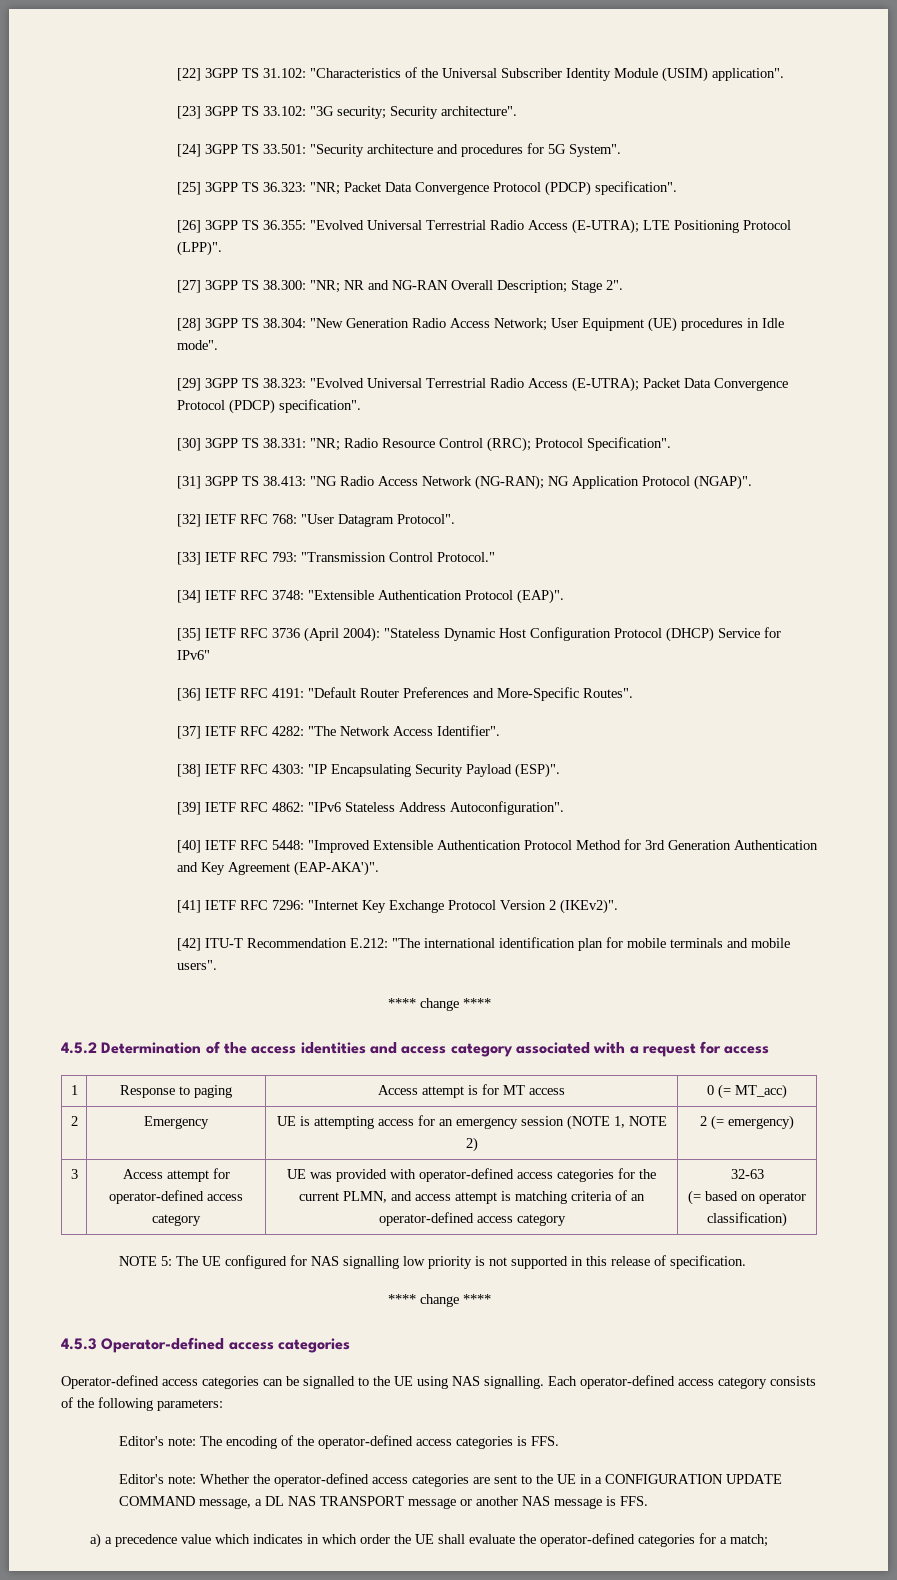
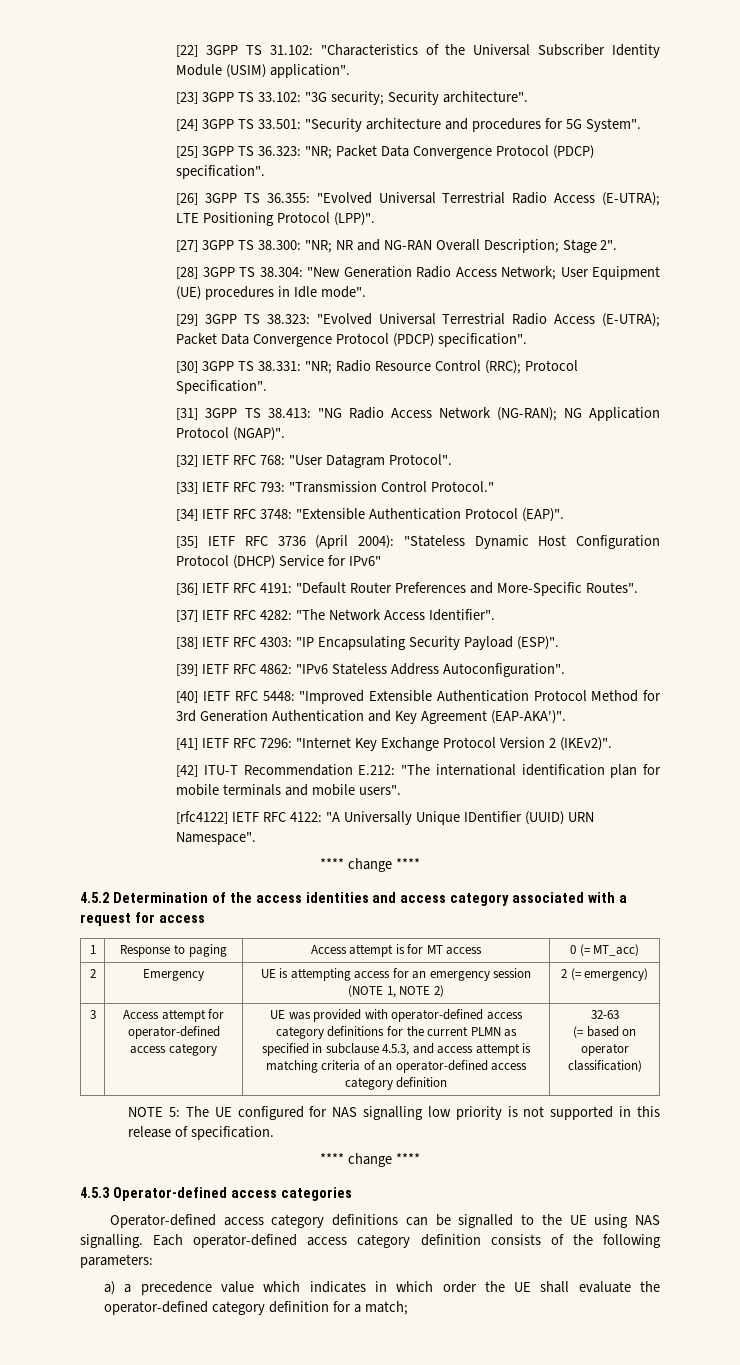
+ [rfc4122] IETF RFC 4122: "A Universally Unique IDentifier (UUID) URN Namespace".
- UE was provided with operator-defined access categories for the current PLMN, and access attempt is matching criteria of an operator-defined access category
+ UE was provided with operator-defined access category definitions for the current PLMN as specified in subclause 4.5.3, and access attempt is matching criteria of an operator-defined access category definition
- Operator-defined access categories can be signalled to the UE using NAS signalling.
+ Operator-defined access category definitions can be signalled to the UE using NAS signalling.
- Each operator-defined access category consists of the following parameters:
+ Each operator-defined access category definition consists of the following parameters:
- Editor's note: The encoding of the operator-defined access categories is FFS.
- Editor's note: Whether the operator-defined access categories are sent to the UE in a CONFIGURATION UPDATE COMMAND message, a DL NAS TRANSPORT message or another NAS message is FFS.
- a) a precedence value which indicates in which order the UE shall evaluate the operator-defined categories for a match;
+ a) a precedence value which indicates in which order the UE shall evaluate the operator-defined category definition for a match;

